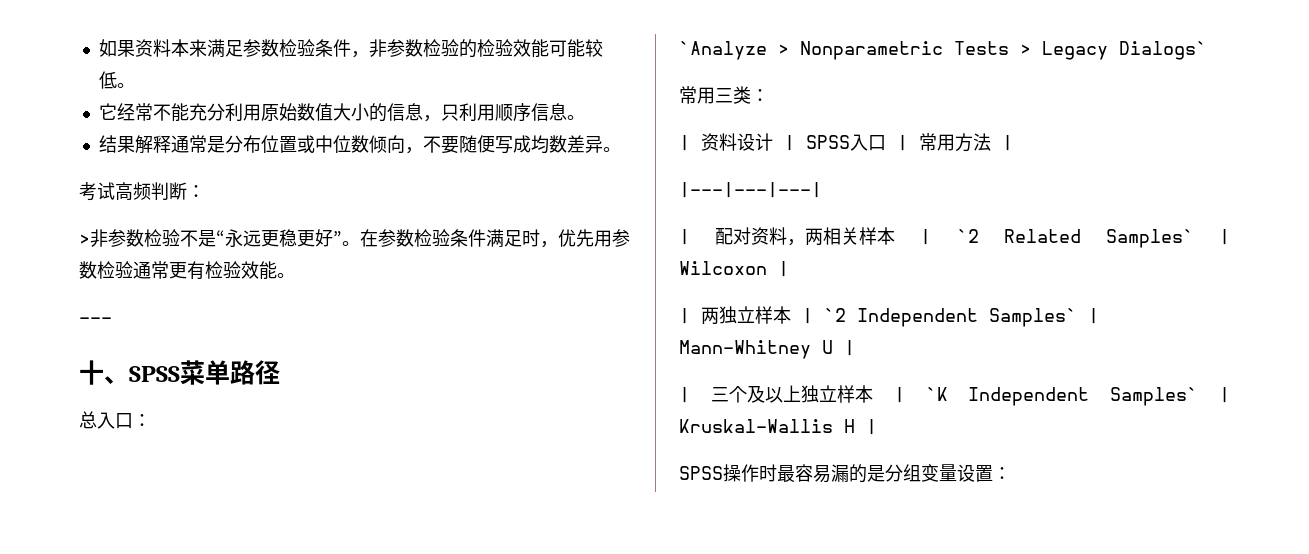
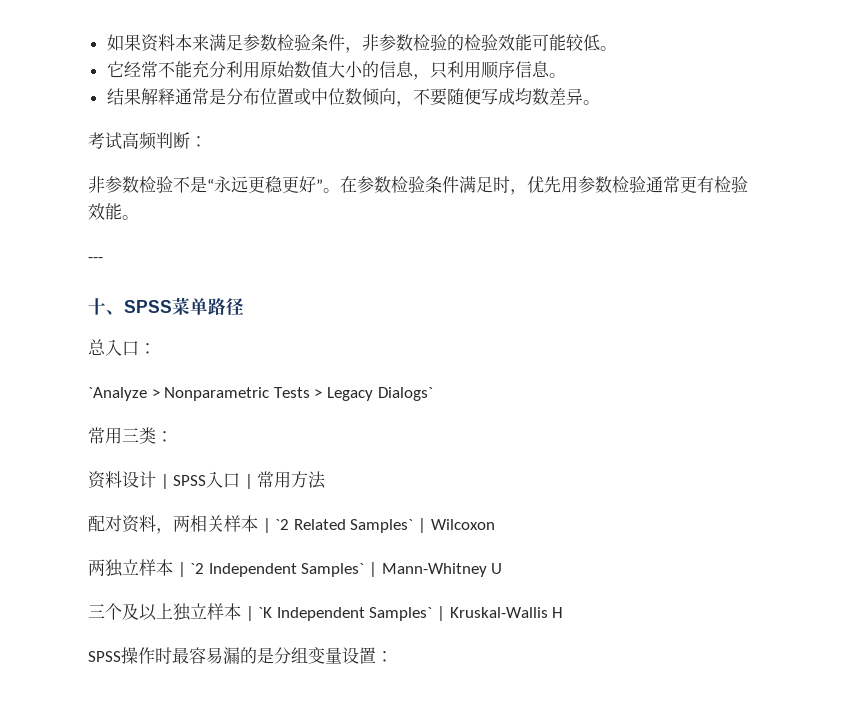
- >非参数检验不是“永远更稳更好”。
+ 非参数检验不是“永远更稳更好”。
- | 资料设计 | SPSS入口 | 常用方法 |
- |---|---|---|
- | 配对资料，两相关样本 | `2 Related Samples` | Wilcoxon |
- | 两独立样本 | `2 Independent Samples` | Mann-Whitney U |
- | 三个及以上独立样本 | `K Independent Samples` | Kruskal-Wallis H |
+ 资料设计 | SPSS入口 | 常用方法
+ 配对资料，两相关样本 | `2 Related Samples` | Wilcoxon
+ 两独立样本 | `2 Independent Samples` | Mann-Whitney U
+ 三个及以上独立样本 | `K Independent Samples` | Kruskal-Wallis H

